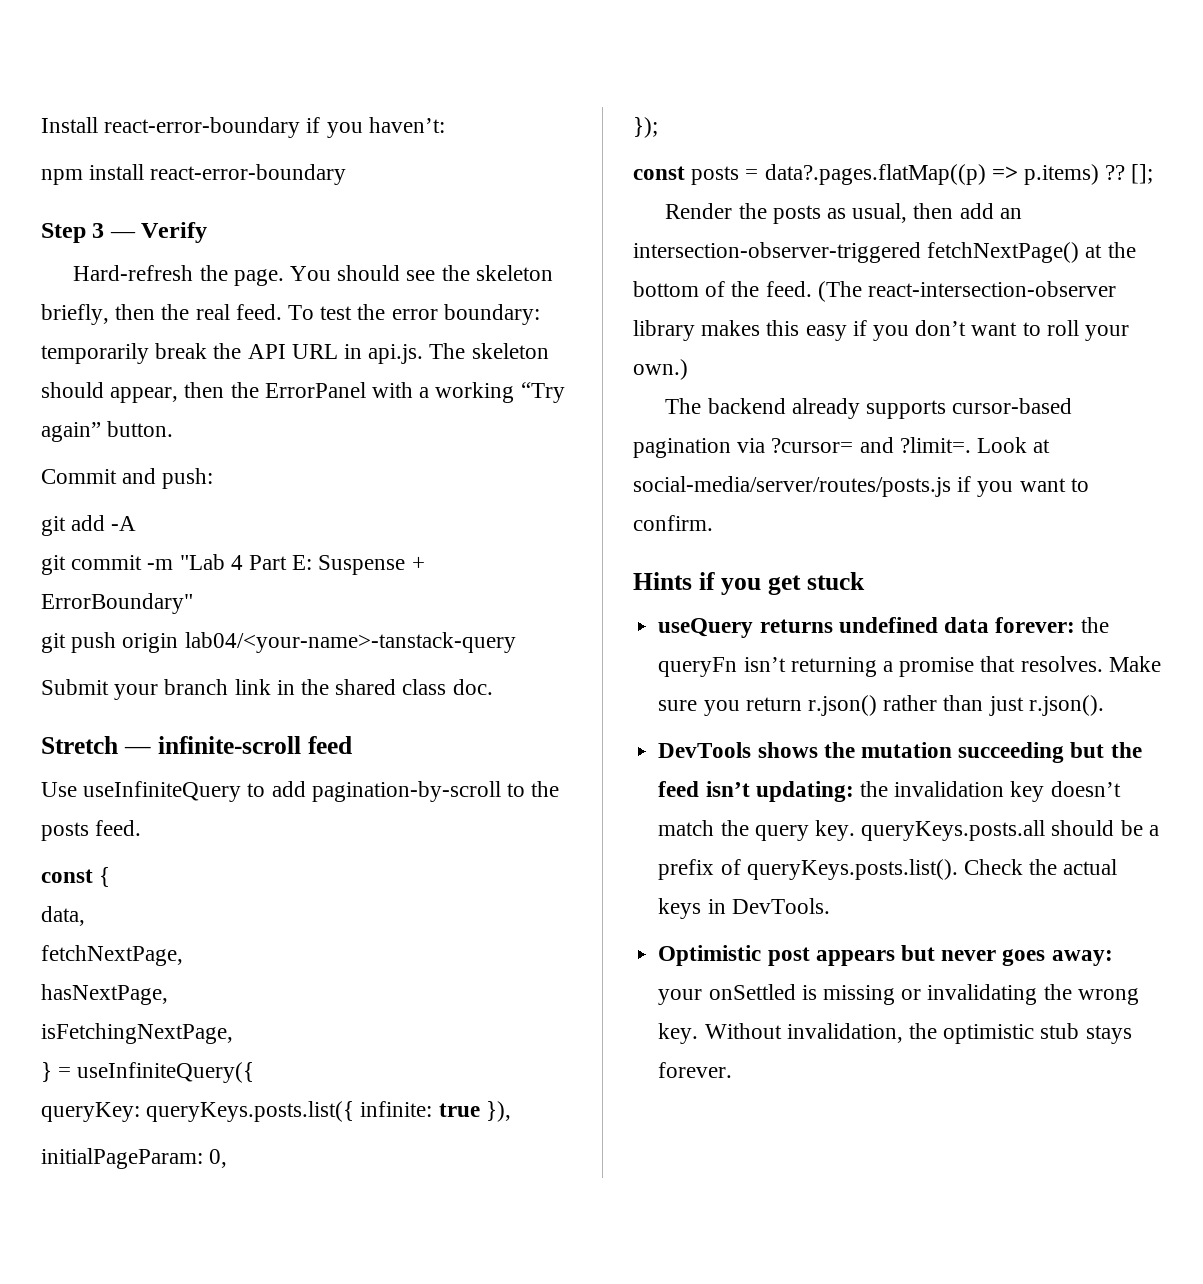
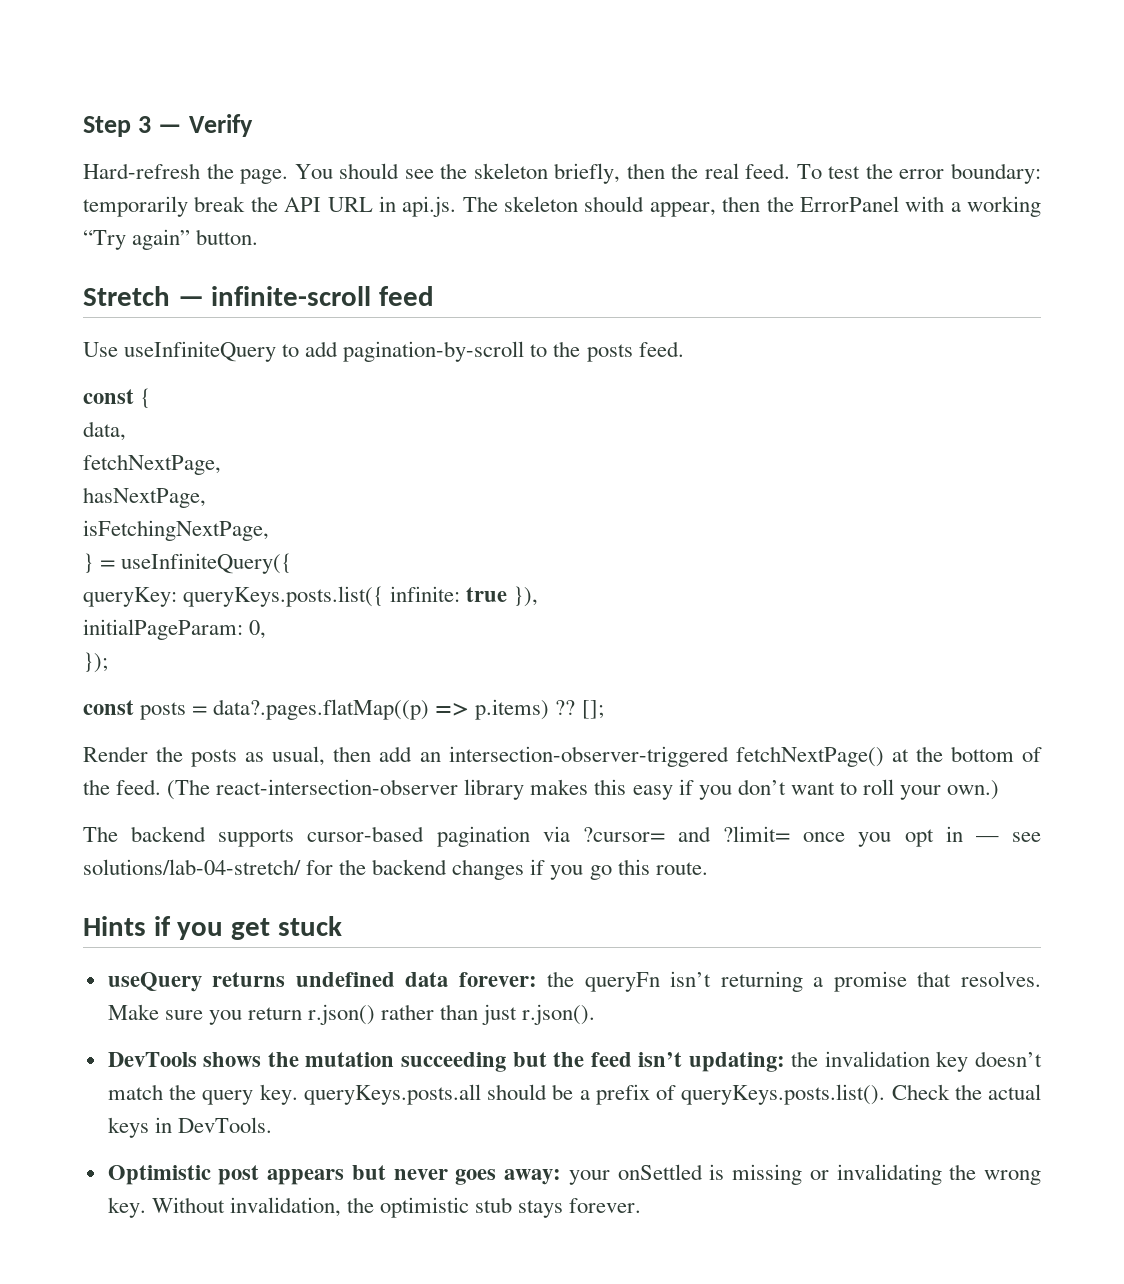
- Install react-error-boundary if you haven’t:
- npm install react-error-boundary
- Commit and push:
- git add -A
- git commit -m "Lab 4 Part E: Suspense + ErrorBoundary"
- git push origin lab04/<your-name>-tanstack-query
- Submit your branch link in the shared class doc.
- The backend already supports cursor-based pagination via ?cursor= and ?limit=. Look at social-media/server/routes/posts.js if you want to confirm.
+ The backend supports cursor-based pagination via ?cursor= and ?limit= once you opt in — see solutions/lab-04-stretch/ for the backend changes if you go this route.

